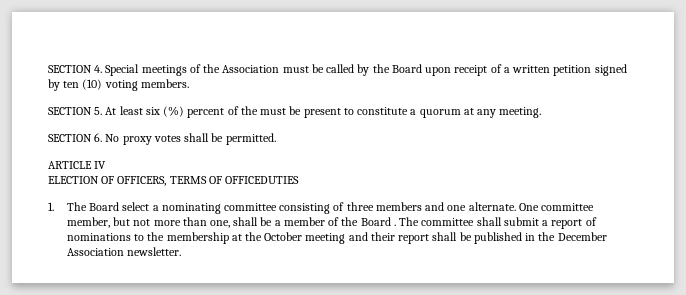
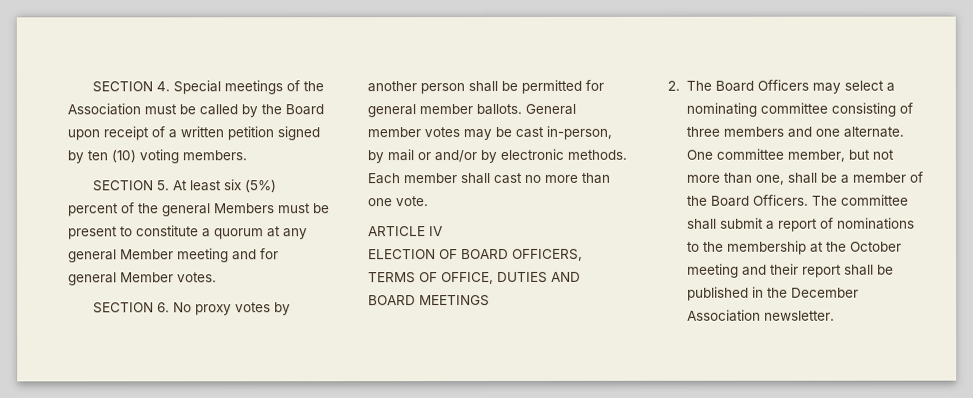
- SECTION 5. At least six (%) percent of the must be present to constitute a quorum at any meeting.
+ SECTION 5. At least six (5%) percent of the general Members must be present to constitute a quorum at any general Member meeting and for general Member votes.
- SECTION 6. No proxy votes shall be permitted.
+ SECTION 6. No proxy votes by another person shall be permitted for general member ballots. General member votes may be cast in-person, by mail or and/or by electronic methods. Each member shall cast no more than one vote.
- ELECTION OF OFFICERS, TERMS OF OFFICEDUTIES
- 1. The Board select a nominating committee consisting of three members and one alternate.
+ ELECTION OF BOARD OFFICERS, TERMS OF OFFICE, DUTIES AND BOARD MEETINGS
+ 2. The Board Officers may select a nominating committee consisting of three members and one alternate.
- One committee member, but not more than one, shall be a member of the Board .
+ One committee member, but not more than one, shall be a member of the Board Officers.

